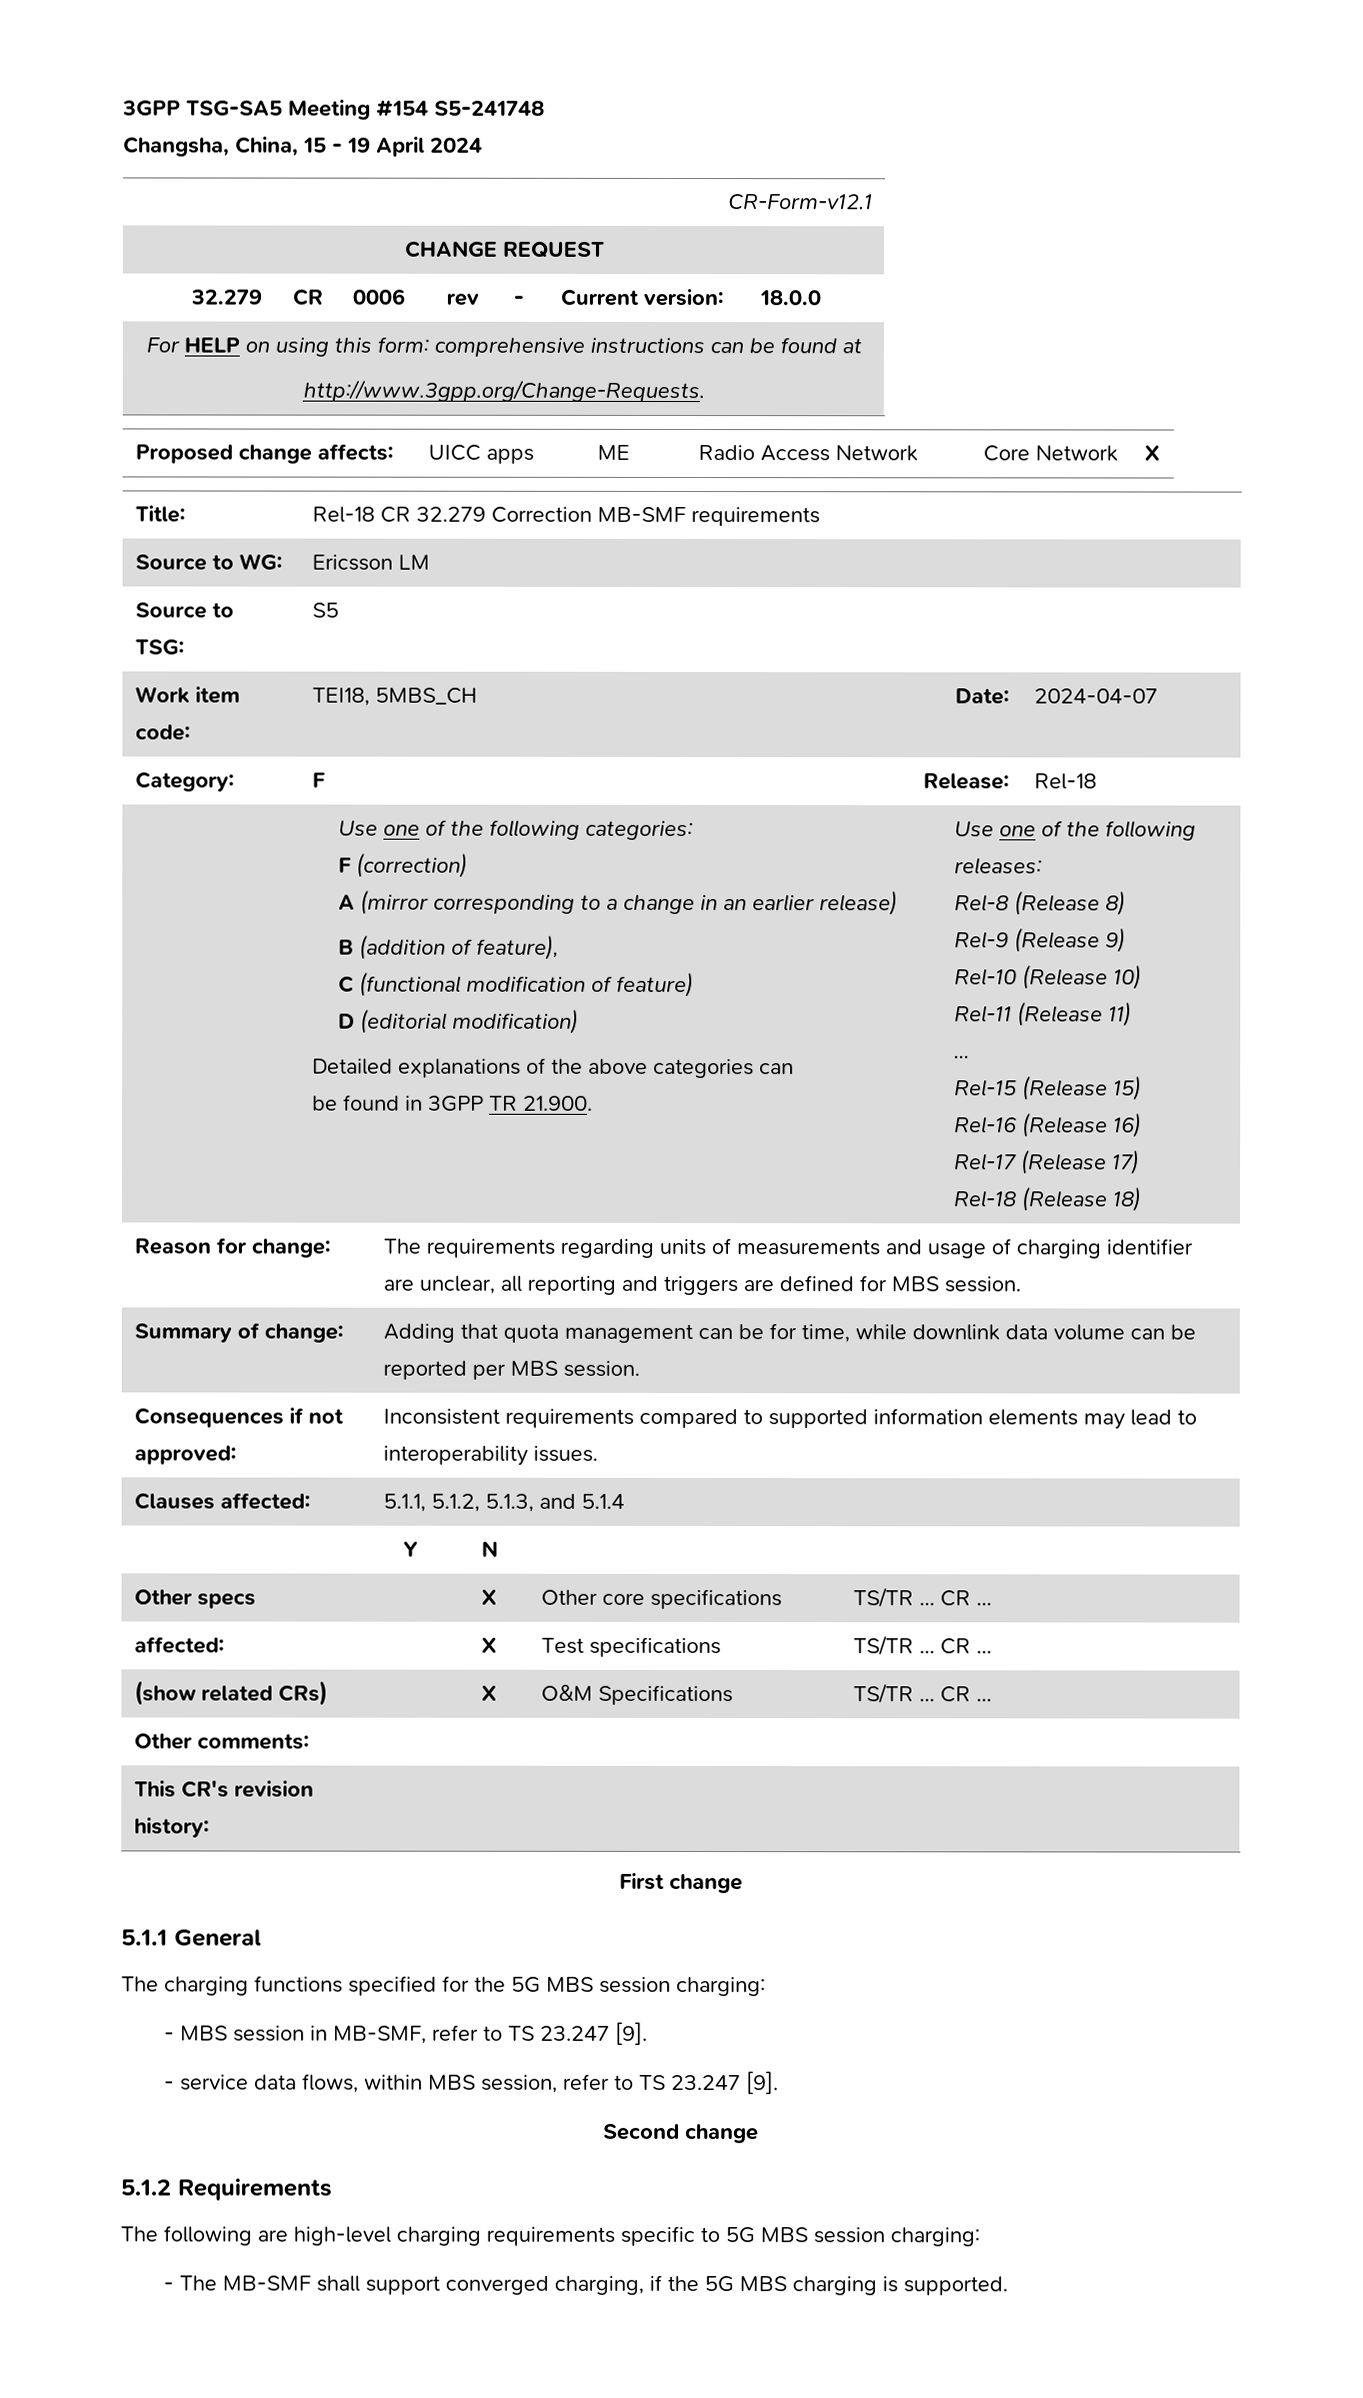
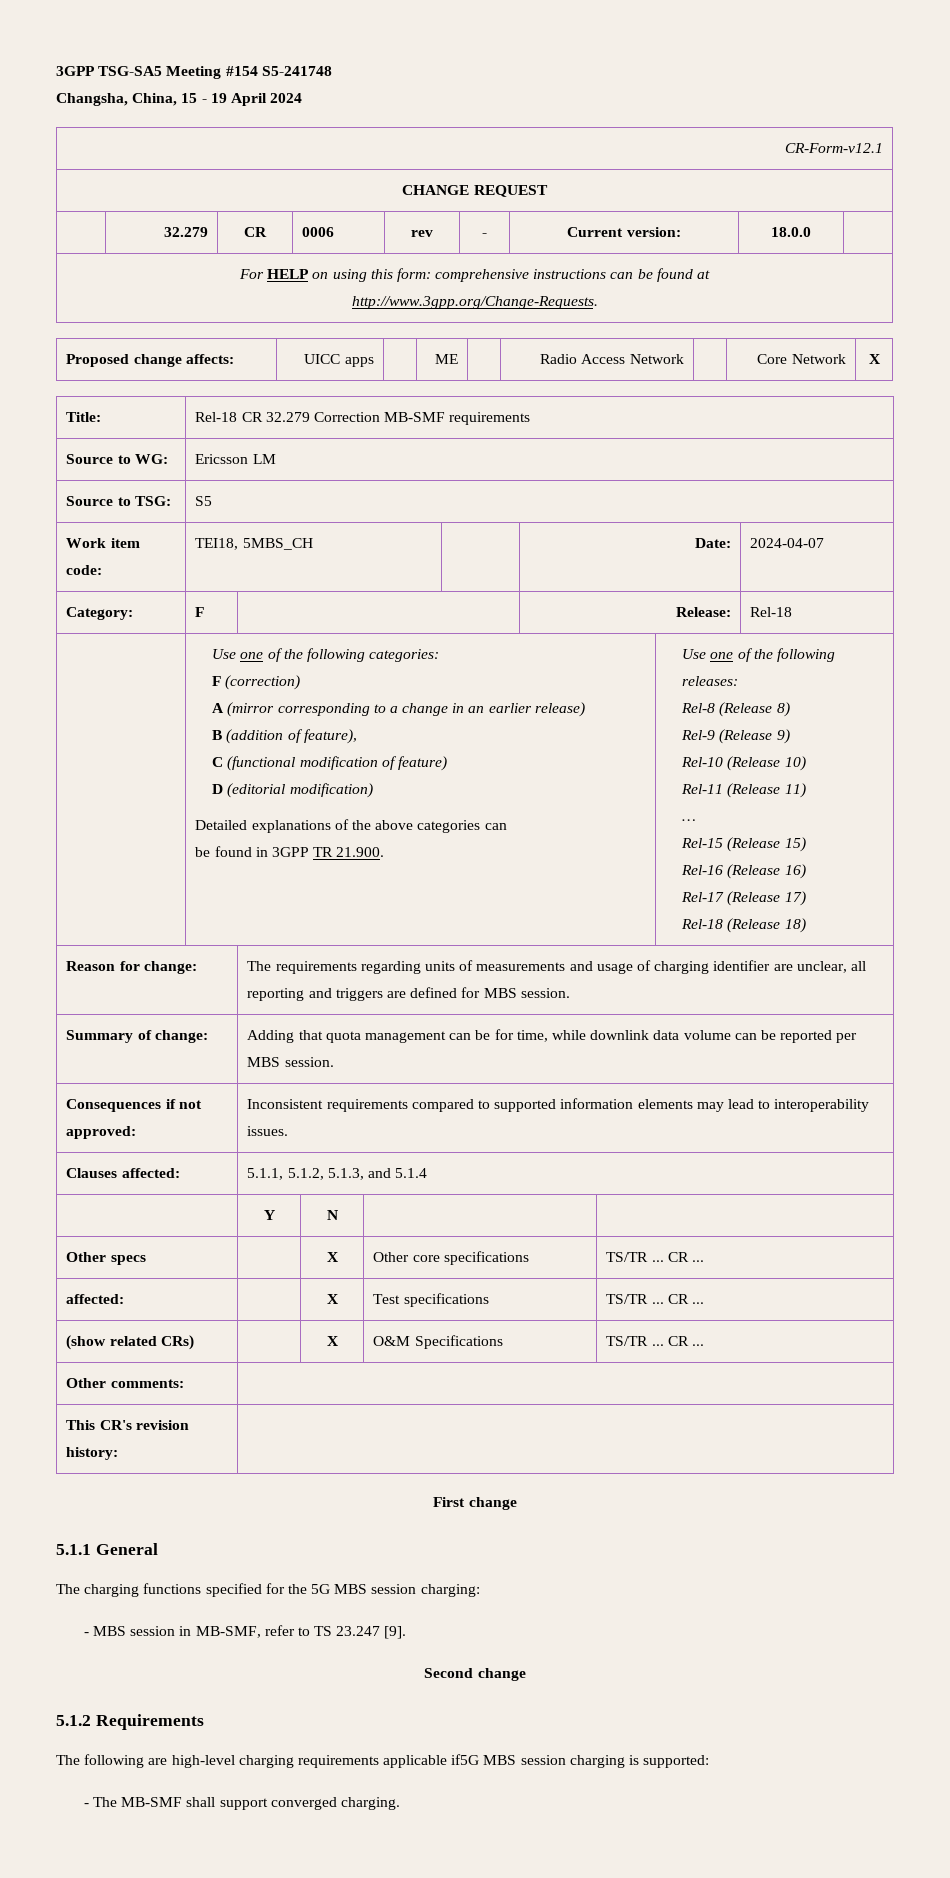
- - service data flows, within MBS session, refer to TS 23.247 [9].
- The following are high-level charging requirements specific to 5G MBS session charging:
+ The following are high-level charging requirements applicable if5G MBS session charging is supported:
- - The MB-SMF shall support converged charging, if the 5G MBS charging is supported.
+ - The MB-SMF shall support converged charging.

